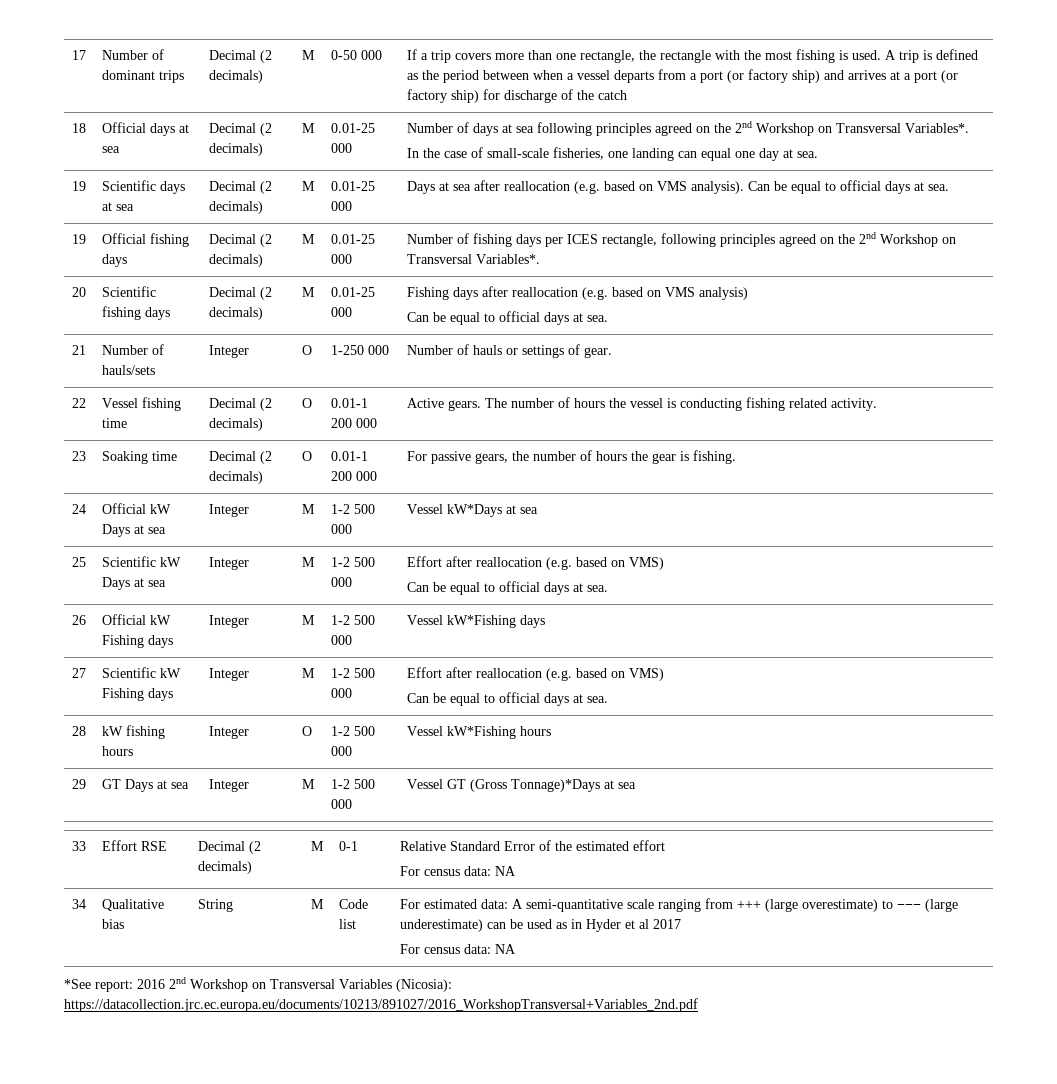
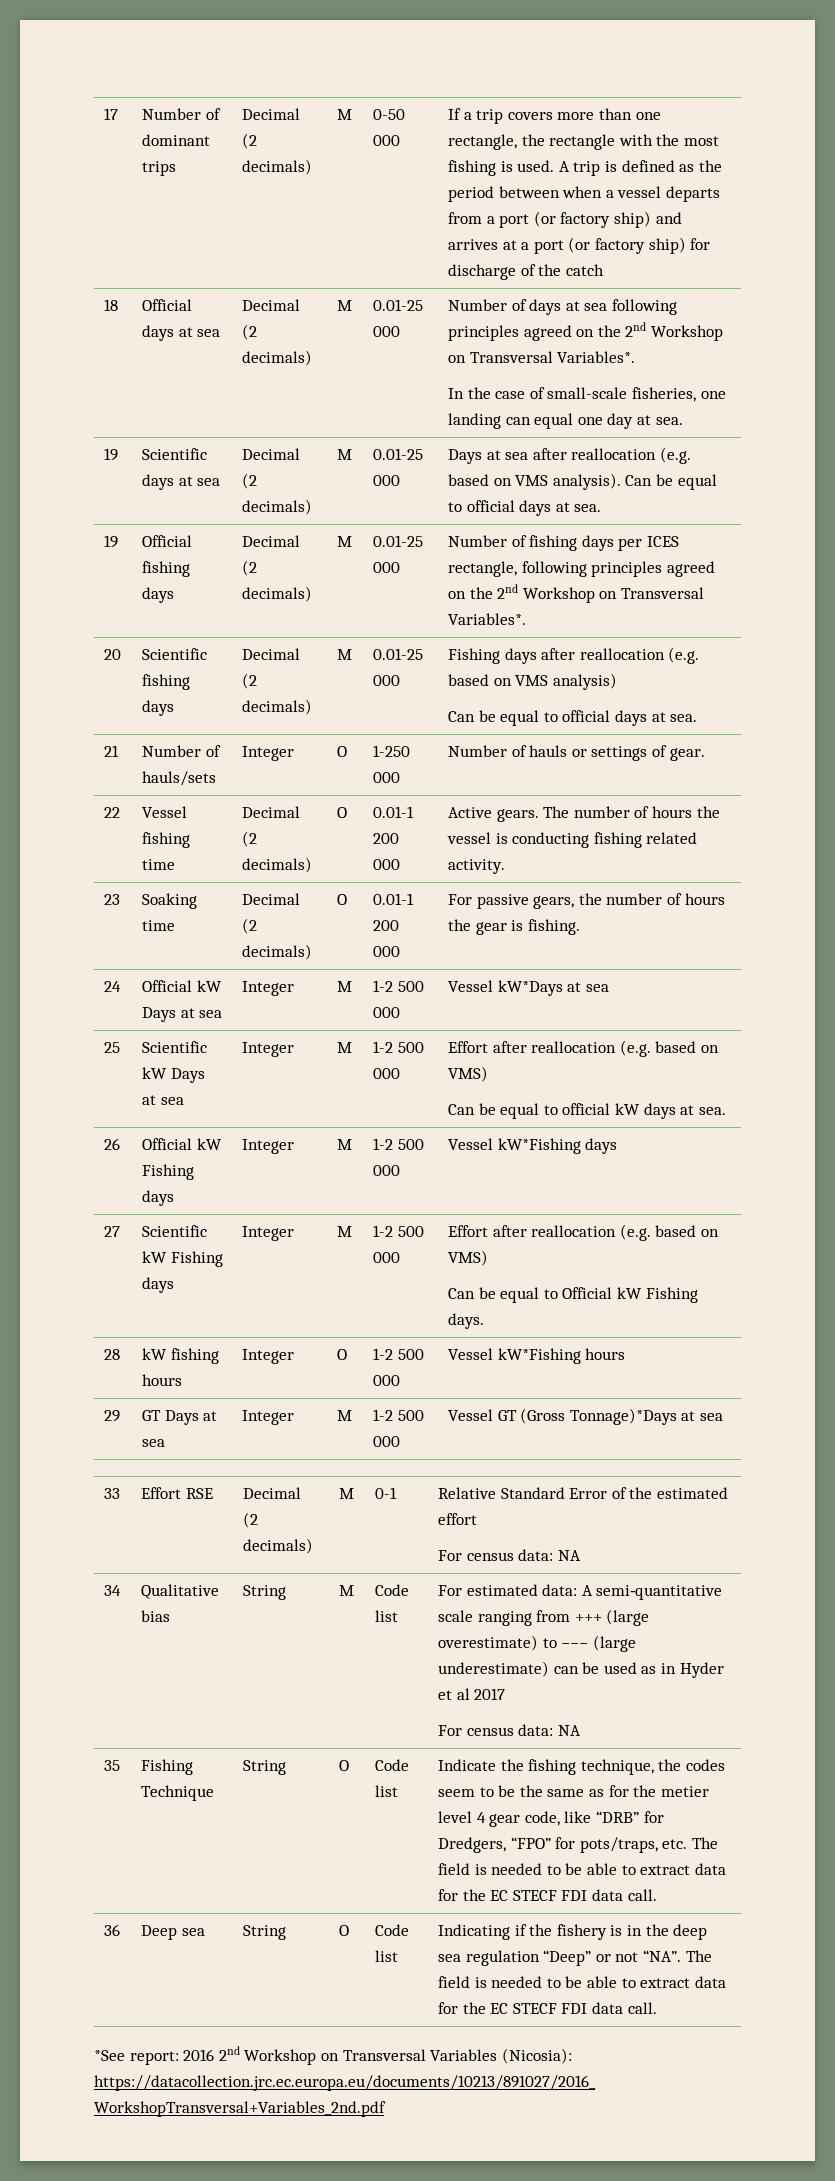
  25 | Scientific kW Days at sea | Integer | M | 1-2 500 000 | Effort after reallocation (e.g. based on VMS)
- Can be equal to official days at sea.
+ Can be equal to official kW days at sea.
  27 | Scientific kW Fishing days | Integer | M | 1-2 500 000 | Effort after reallocation (e.g. based on VMS)
- Can be equal to official days at sea.
+ Can be equal to Official kW Fishing days.
+ 35 | Fishing Technique | String | O | Code list | Indicate the fishing technique, the codes seem to be the same as for the metier level 4 gear code, like “DRB” for Dredgers, “FPO” for pots/traps, etc. The field is needed to be able to extract data for the EC STECF FDI data call.
+ 36 | Deep sea | String | O | Code list | Indicating if the fishery is in the deep sea regulation “Deep” or not “NA”. The field is needed to be able to extract data for the EC STECF FDI data call.

